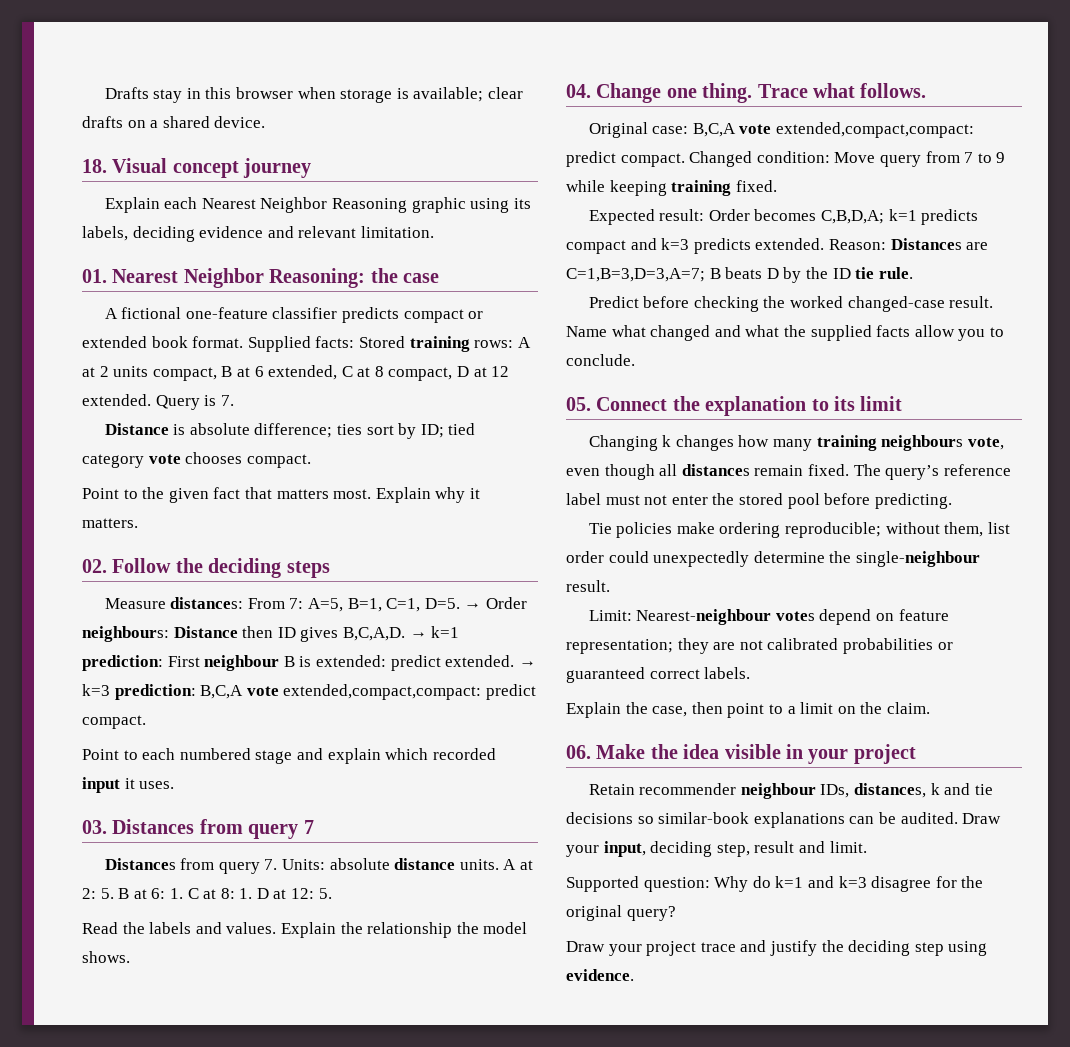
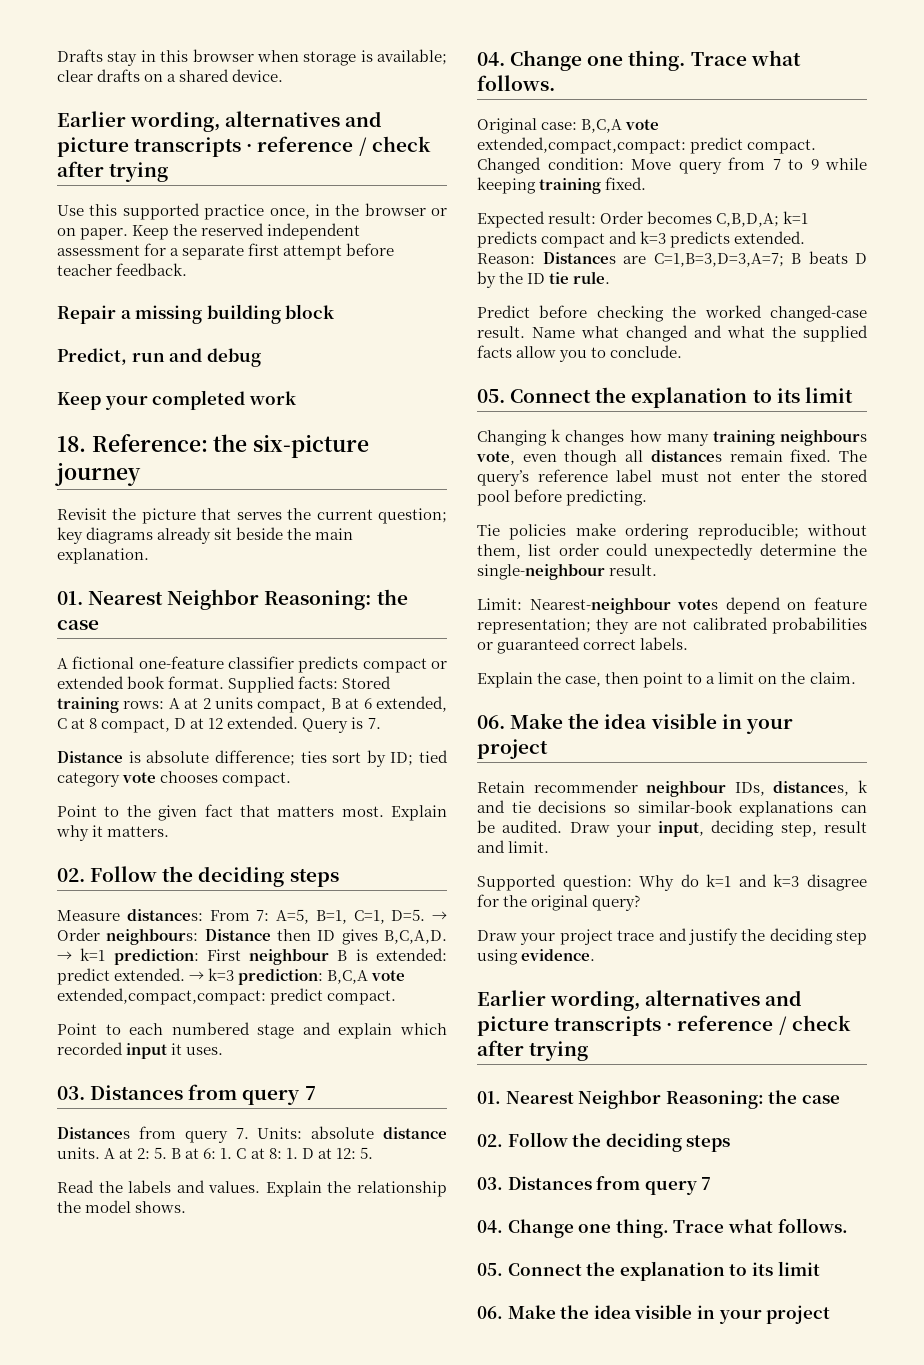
  Drafts stay in this browser when storage is available; clear drafts on a shared device.
- 18. Visual concept journey
- Explain each Nearest Neighbor Reasoning graphic using its labels, deciding evidence and relevant limitation.
+ Earlier wording, alternatives and picture transcripts · reference / check after trying
+ Use this supported practice once, in the browser or on paper. Keep the reserved independent assessment for a separate first attempt before teacher feedback.
+ Repair a missing building block
+ Predict, run and debug
+ Keep your completed work
+ 18. Reference: the six-picture journey
+ Revisit the picture that serves the current question; key diagrams already sit beside the main explanation.
  Draw your project trace and justify the deciding step using evidence.
+ Earlier wording, alternatives and picture transcripts · reference / check after trying
+ 01. Nearest Neighbor Reasoning: the case
+ 02. Follow the deciding steps
+ 03. Distances from query 7
+ 04. Change one thing. Trace what follows.
+ 05. Connect the explanation to its limit
+ 06. Make the idea visible in your project

